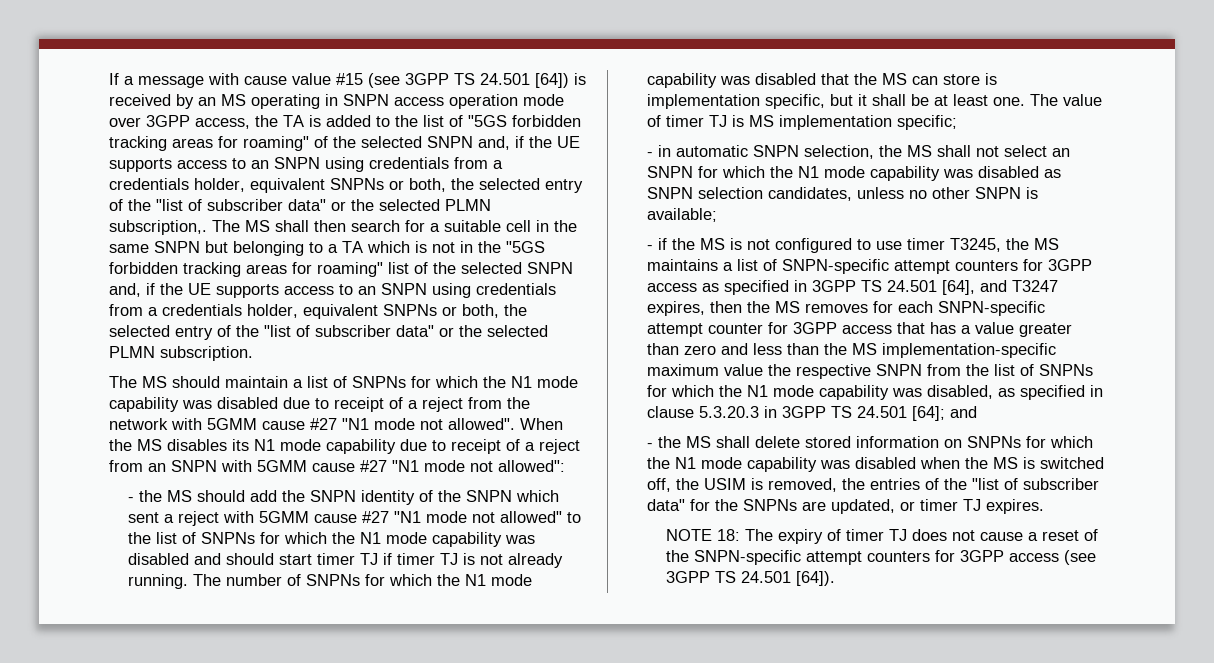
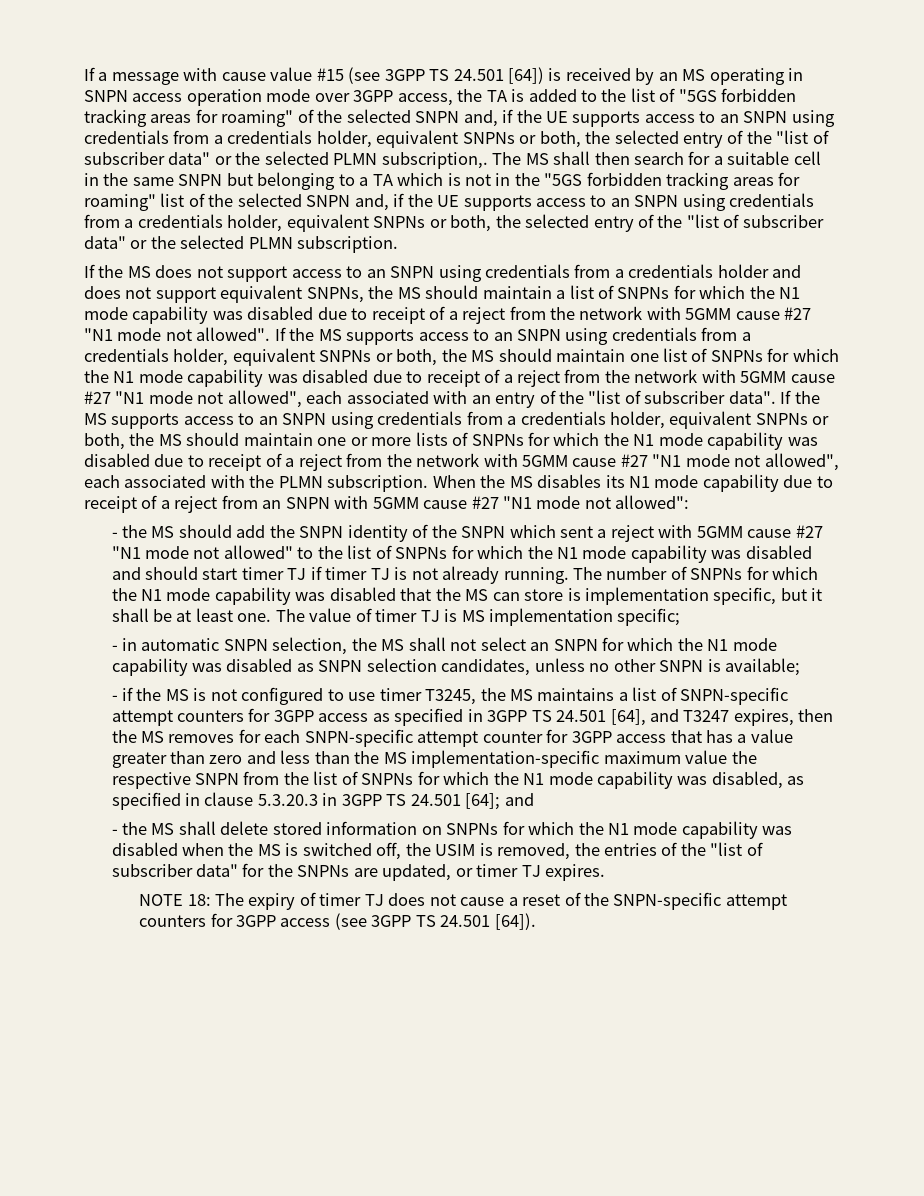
- The MS should maintain a list of SNPNs for which the N1 mode capability was disabled due to receipt of a reject from the network with 5GMM cause #27 "N1 mode not allowed".
+ If the MS does not support access to an SNPN using credentials from a credentials holder and does not support equivalent SNPNs, the MS should maintain a list of SNPNs for which the N1 mode capability was disabled due to receipt of a reject from the network with 5GMM cause #27 "N1 mode not allowed".
+ If the MS supports access to an SNPN using credentials from a credentials holder, equivalent SNPNs or both, the MS should maintain one list of SNPNs for which the N1 mode capability was disabled due to receipt of a reject from the network with 5GMM cause #27 "N1 mode not allowed", each associated with an entry of the "list of subscriber data". If the MS supports access to an SNPN using credentials from a credentials holder, equivalent SNPNs or both, the MS should maintain one or more lists of SNPNs for which the N1 mode capability was disabled due to receipt of a reject from the network with 5GMM cause #27 "N1 mode not allowed", each associated with the PLMN subscription.

